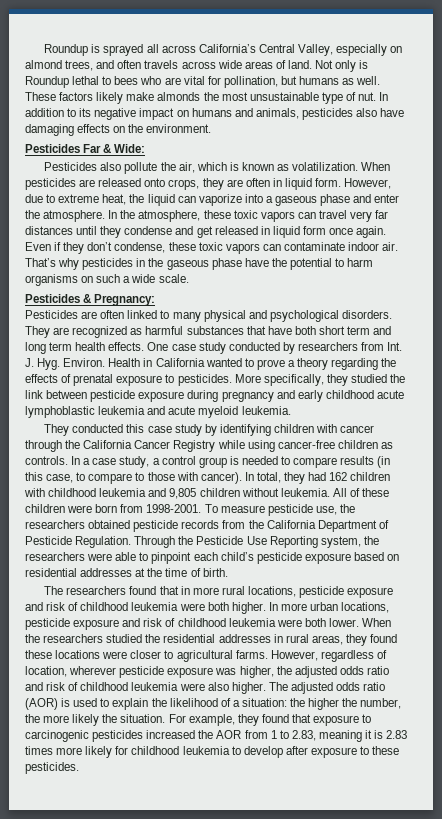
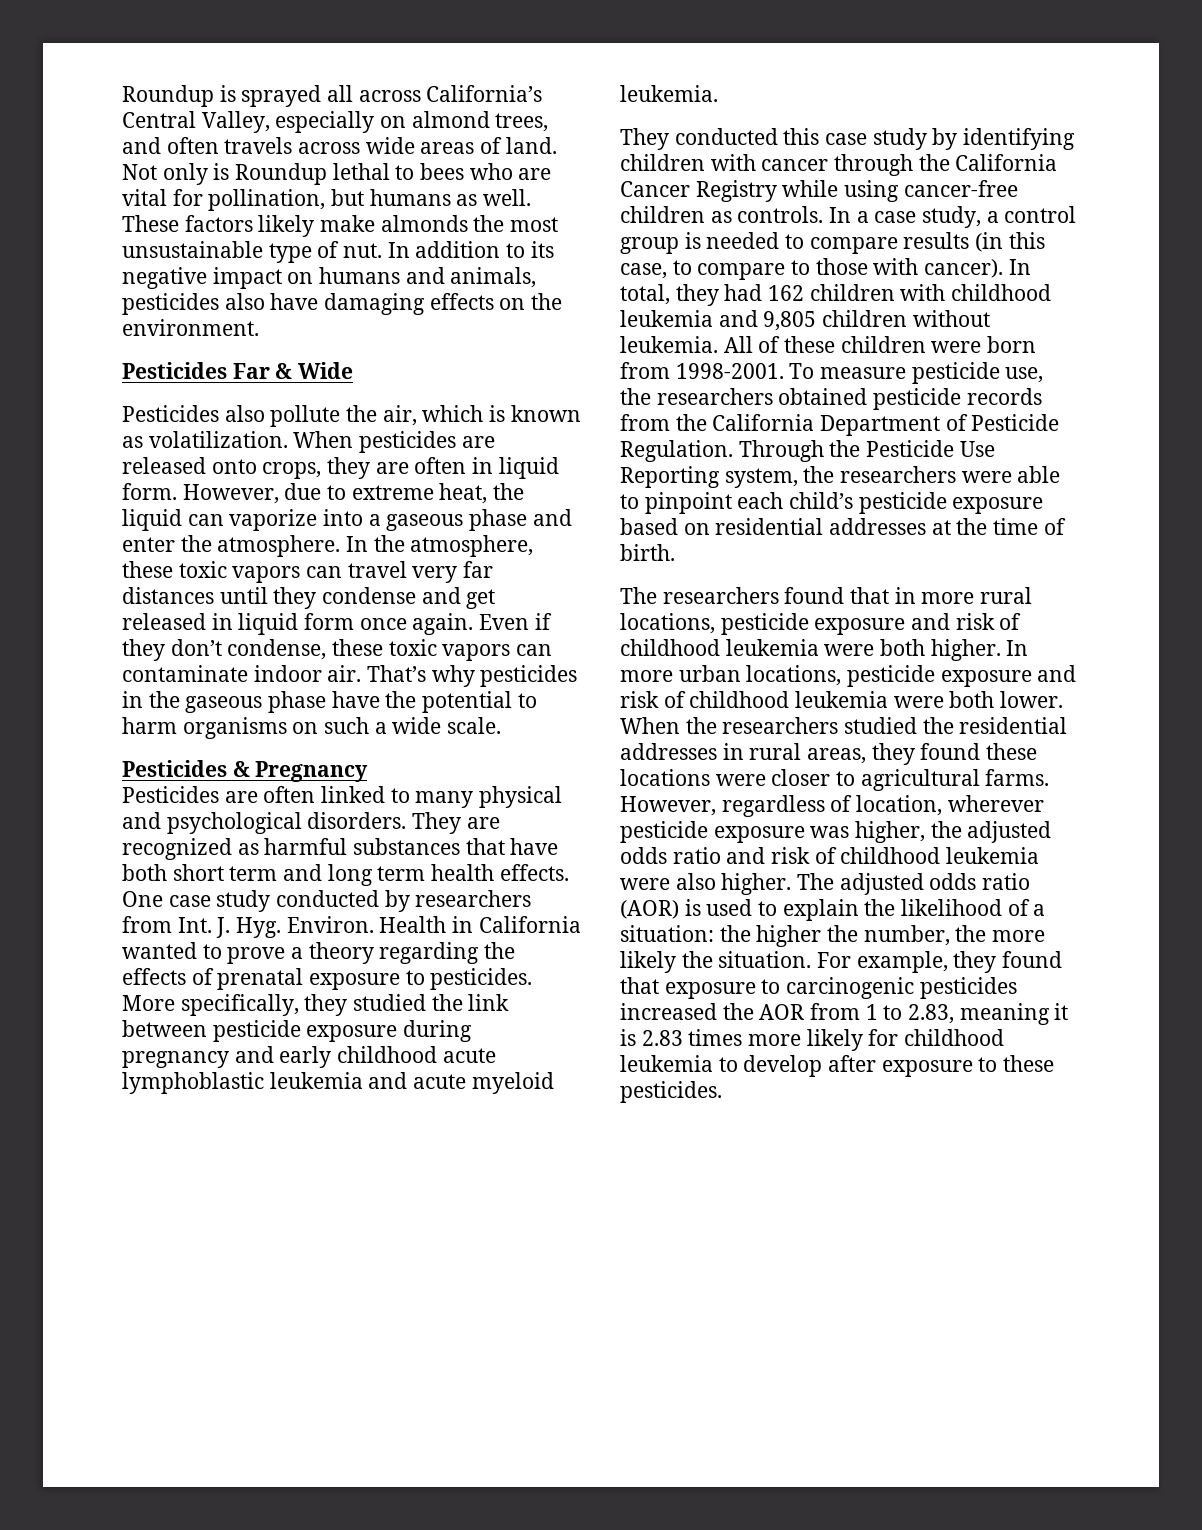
- Pesticides Far & Wide:
+ Pesticides Far & Wide
- Pesticides & Pregnancy:
+ Pesticides & Pregnancy

